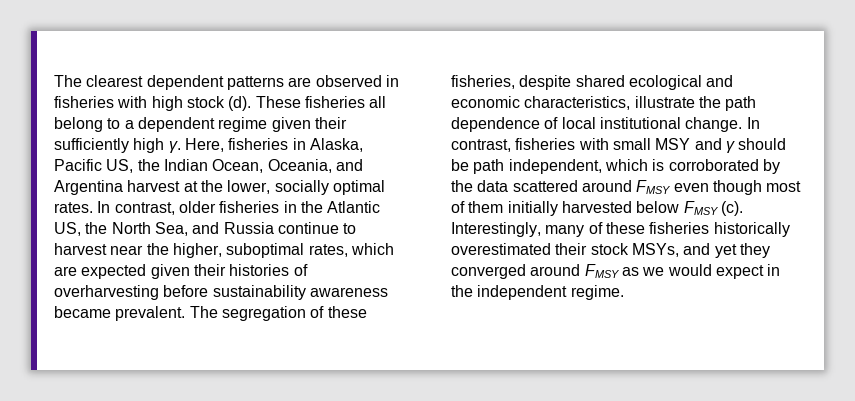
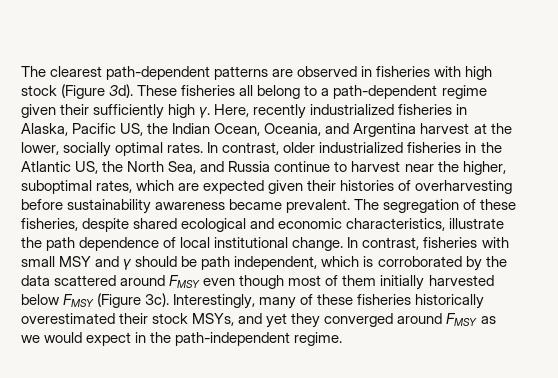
- The clearest dependent patterns are observed in fisheries with high stock (d).
+ The clearest path-dependent patterns are observed in fisheries with high stock (Figure 3d).
- These fisheries all belong to a dependent regime given their sufficiently high γ.
+ These fisheries all belong to a path-dependent regime given their sufficiently high γ.
- Here, fisheries in Alaska, Pacific US, the Indian Ocean, Oceania, and Argentina harvest at the lower, socially optimal rates.
+ Here, recently industrialized fisheries in Alaska, Pacific US, the Indian Ocean, Oceania, and Argentina harvest at the lower, socially optimal rates.
- In contrast, older fisheries in the Atlantic US, the North Sea, and Russia continue to harvest near the higher, suboptimal rates, which are expected given their histories of overharvesting before sustainability awareness became prevalent.
+ In contrast, older industrialized fisheries in the Atlantic US, the North Sea, and Russia continue to harvest near the higher, suboptimal rates, which are expected given their histories of overharvesting before sustainability awareness became prevalent.
- In contrast, fisheries with small MSY and γ should be path independent, which is corroborated by the data scattered around FMSY even though most of them initially harvested below FMSY (c).
+ In contrast, fisheries with small MSY and γ should be path independent, which is corroborated by the data scattered around FMSY even though most of them initially harvested below FMSY (Figure 3c).
- Interestingly, many of these fisheries historically overestimated their stock MSYs, and yet they converged around FMSY as we would expect in the independent regime.
+ Interestingly, many of these fisheries historically overestimated their stock MSYs, and yet they converged around FMSY as we would expect in the path-independent regime.

